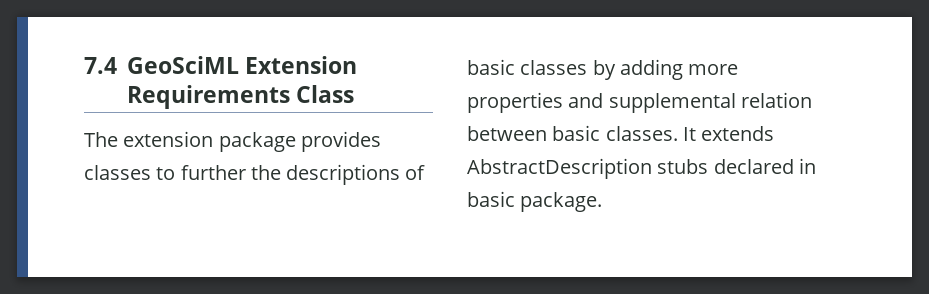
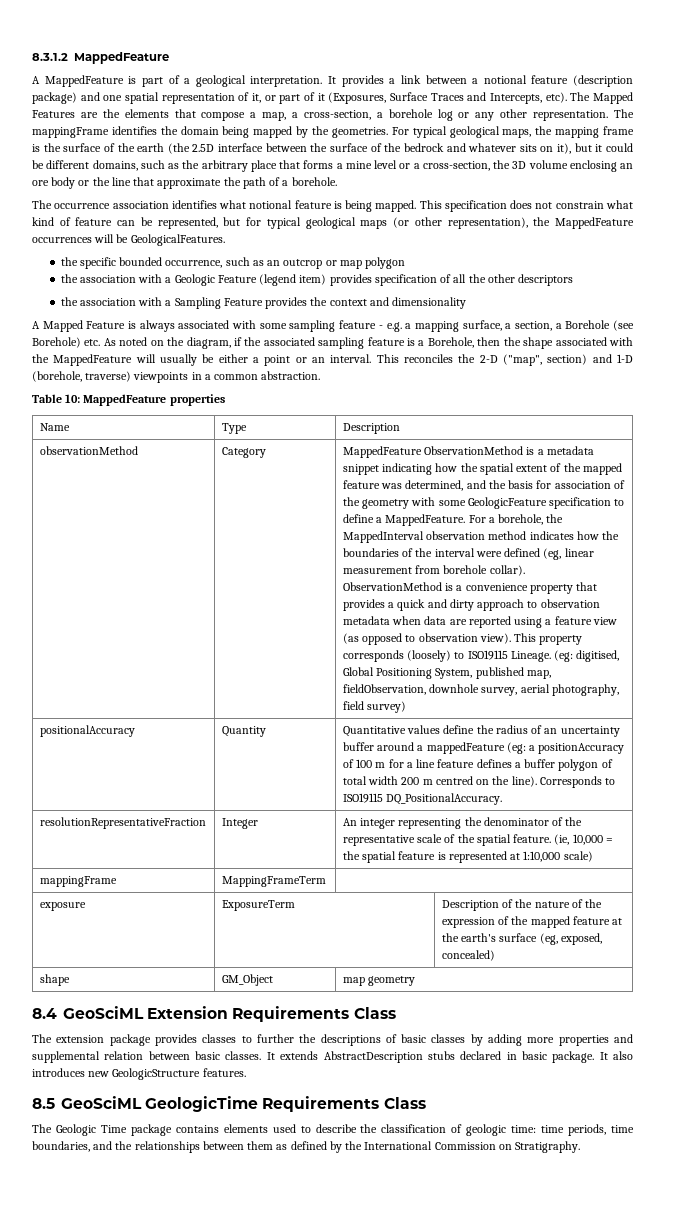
- 7.4 GeoSciML Extension Requirements Class
+ 8.3.1.2 MappedFeature
+ A MappedFeature is part of a geological interpretation. It provides a link between a notional feature (description package) and one spatial representation of it, or part of it (Exposures, Surface Traces and Intercepts, etc). The Mapped Features are the elements that compose a map, a cross-section, a borehole log or any other representation. The mappingFrame identifies the domain being mapped by the geometries. For typical geological maps, the mapping frame is the surface of the earth (the 2.5D interface between the surface of the bedrock and whatever sits on it), but it could be different domains, such as the arbitrary place that forms a mine level or a cross-section, the 3D volume enclosing an ore body or the line that approximate the path of a borehole.
+ The occurrence association identifies what notional feature is being mapped. This specification does not constrain what kind of feature can be represented, but for typical geological maps (or other representation), the MappedFeature occurrences will be GeologicalFeatures.
+ the specific bounded occurrence, such as an outcrop or map polygon
+ the association with a Geologic Feature (legend item) provides specification of all the other descriptors
+ the association with a Sampling Feature provides the context and dimensionality
+ A Mapped Feature is always associated with some sampling feature - e.g. a mapping surface, a section, a Borehole (see Borehole) etc. As noted on the diagram, if the associated sampling feature is a Borehole, then the shape associated with the MappedFeature will usually be either a point or an interval. This reconciles the 2-D ("map", section) and 1-D (borehole, traverse) viewpoints in a common abstraction.
+ Table 10: MappedFeature properties
+ Name | Type | Description
+ observationMethod | Category | MappedFeature ObservationMethod is a metadata snippet indicating how the spatial extent of the mapped feature was determined, and the basis for association of the geometry with some GeologicFeature specification to define a MappedFeature. For a borehole, the MappedInterval observation method indicates how the boundaries of the interval were defined (eg, linear measurement from borehole collar). ObservationMethod is a convenience property that provides a quick and dirty approach to observation metadata when data are reported using a feature view (as opposed to observation view). This property corresponds (loosely) to ISO19115 Lineage. (eg: digitised, Global Positioning System, published map, fieldObservation, downhole survey, aerial photography, field survey)
+ positionalAccuracy | Quantity | Quantitative values define the radius of an uncertainty buffer around a mappedFeature (eg: a positionAccuracy of 100 m for a line feature defines a buffer polygon of total width 200 m centred on the line). Corresponds to ISO19115 DQ_PositionalAccuracy.
+ resolutionRepresentativeFraction | Integer | An integer representing the denominator of the representative scale of the spatial feature. (ie, 10,000 = the spatial feature is represented at 1:10,000 scale)
+ mappingFrame | MappingFrameTerm |
+ exposure | ExposureTerm | Description of the nature of the expression of the mapped feature at the earth's surface (eg, exposed, concealed)
+ shape | GM_Object | map geometry
+ 8.4 GeoSciML Extension Requirements Class
+ It also introduces new GeologicStructure features.
+ 8.5 GeoSciML GeologicTime Requirements Class
+ The Geologic Time package contains elements used to describe the classification of geologic time: time periods, time boundaries, and the relationships between them as defined by the International Commission on Stratigraphy.

